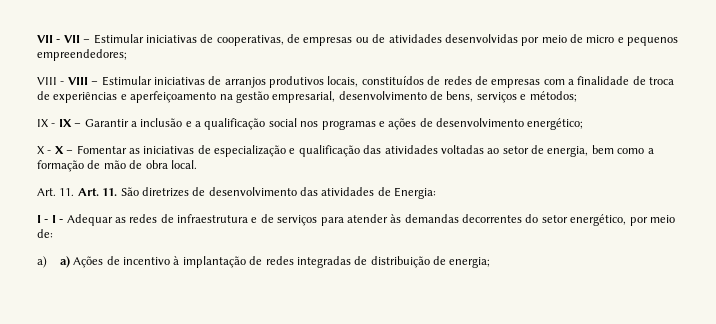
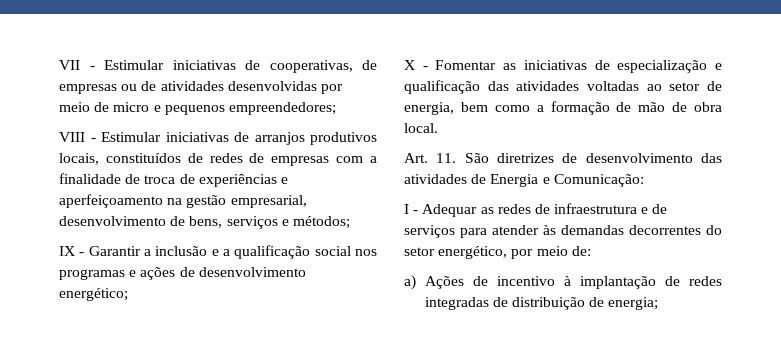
- VII - VII – Estimular iniciativas de cooperativas, de empresas ou de atividades desenvolvidas por meio de micro e pequenos empreendedores;
+ VII - Estimular iniciativas de cooperativas, de empresas ou de atividades desenvolvidas por meio de micro e pequenos empreendedores;
- VIII - VIII – Estimular iniciativas de arranjos produtivos locais, constituídos de redes de empresas com a finalidade de troca de experiências e aperfeiçoamento na gestão empresarial, desenvolvimento de bens, serviços e métodos;
+ VIII - Estimular iniciativas de arranjos produtivos locais, constituídos de redes de empresas com a finalidade de troca de experiências e aperfeiçoamento na gestão empresarial, desenvolvimento de bens, serviços e métodos;
- IX - IX – Garantir a inclusão e a qualificação social nos programas e ações de desenvolvimento energético;
+ IX - Garantir a inclusão e a qualificação social nos programas e ações de desenvolvimento energético;
- X - X – Fomentar as iniciativas de especialização e qualificação das atividades voltadas ao setor de energia, bem como a formação de mão de obra local.
+ X - Fomentar as iniciativas de especialização e qualificação das atividades voltadas ao setor de energia, bem como a formação de mão de obra local.
- Art. 11. Art. 11. São diretrizes de desenvolvimento das atividades de Energia:
- I - I - Adequar as redes de infraestrutura e de serviços para atender às demandas decorrentes do setor energético, por meio de:
+ Art. 11. São diretrizes de desenvolvimento das atividades de Energia e Comunicação:
+ I - Adequar as redes de infraestrutura e de serviços para atender às demandas decorrentes do setor energético, por meio de:
- a) a) Ações de incentivo à implantação de redes integradas de distribuição de energia;
+ a) Ações de incentivo à implantação de redes integradas de distribuição de energia;

